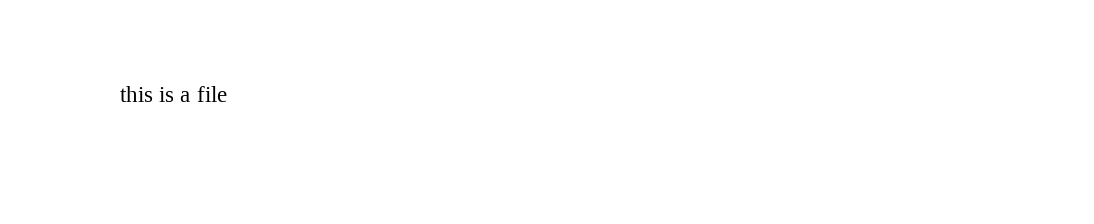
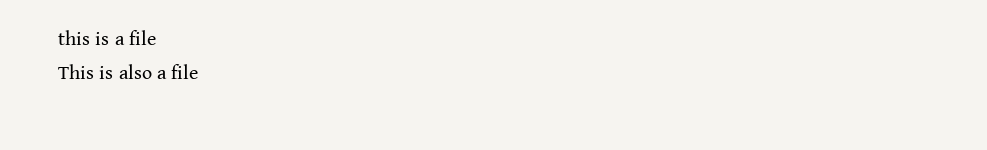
+ This is also a file

